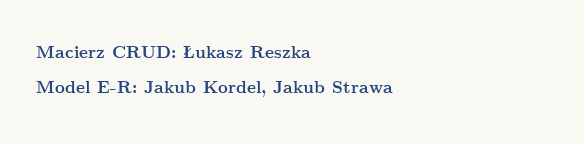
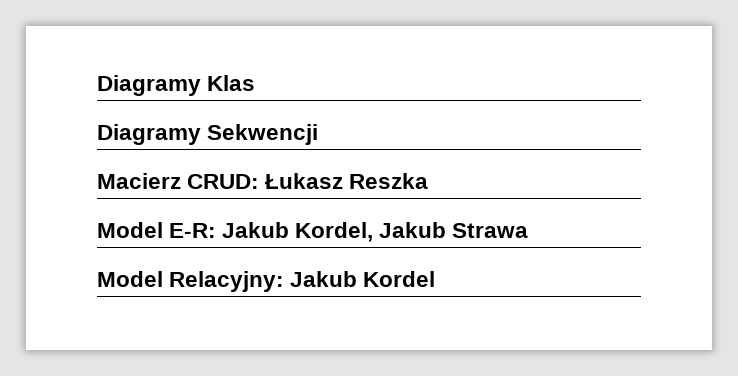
+ Diagramy Klas
+ Diagramy Sekwencji
+ Model Relacyjny: Jakub Kordel

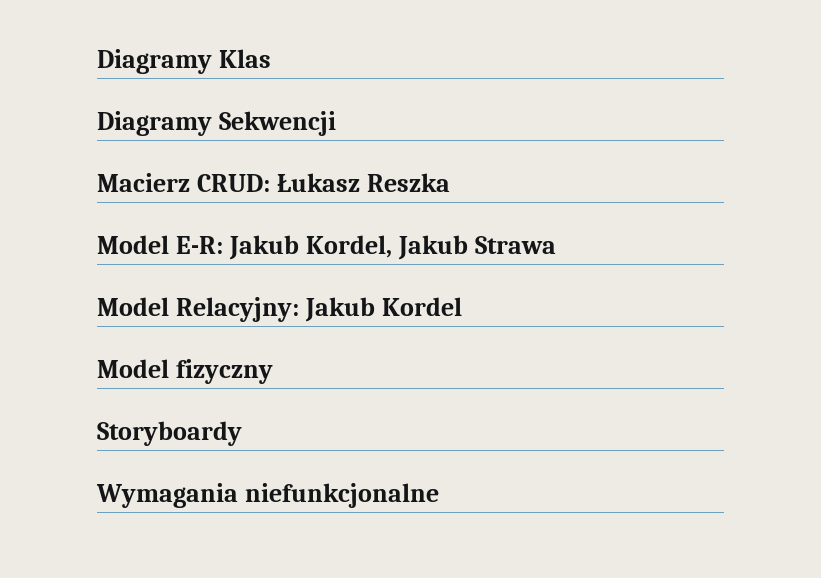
+ Model fizyczny
+ Storyboardy
+ Wymagania niefunkcjonalne

